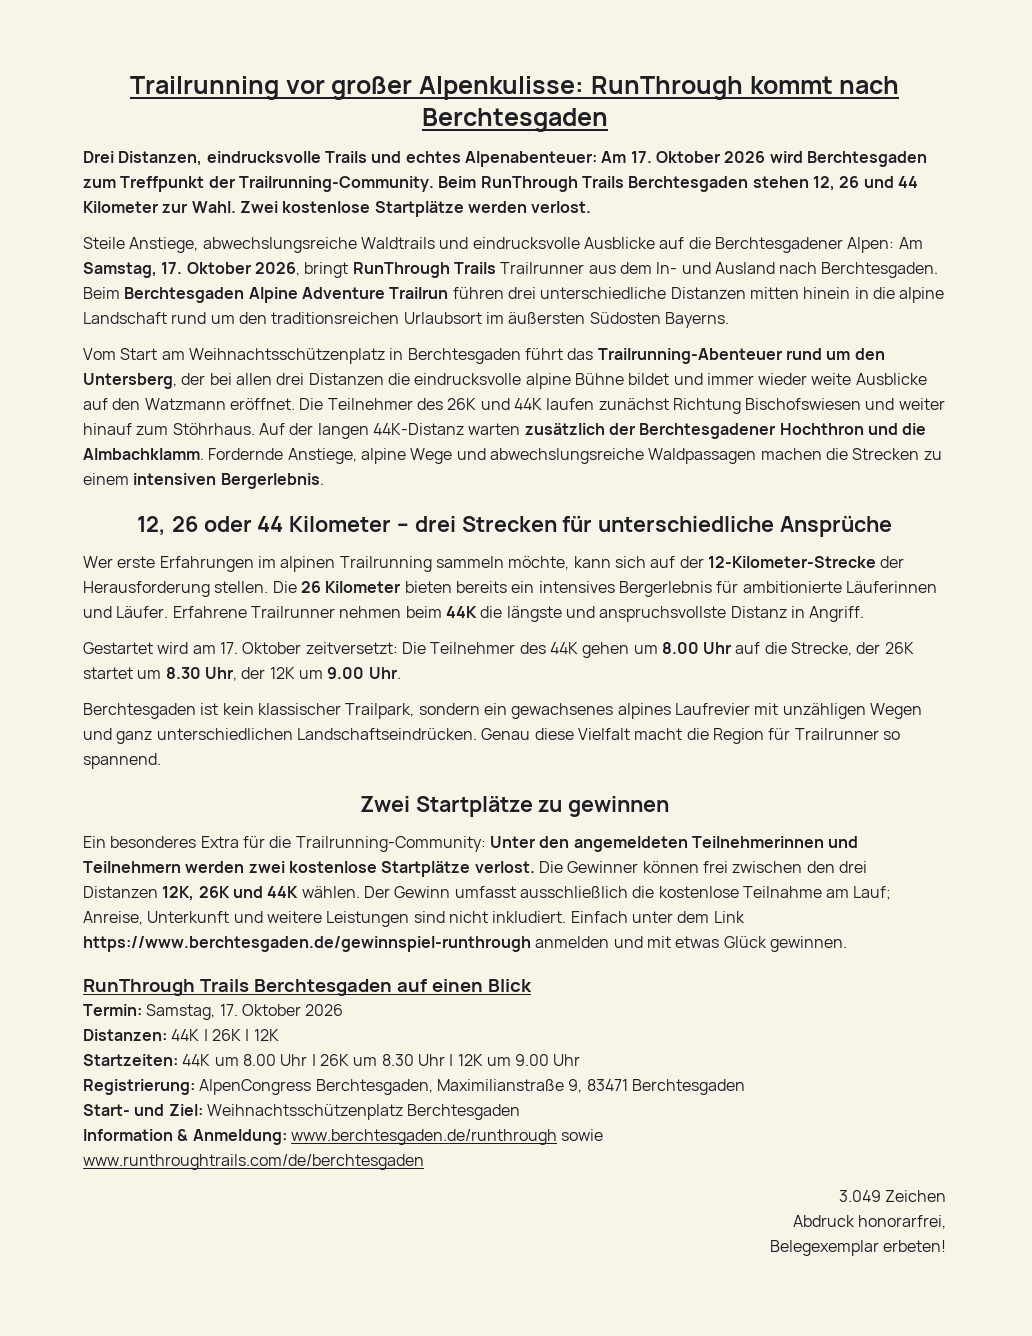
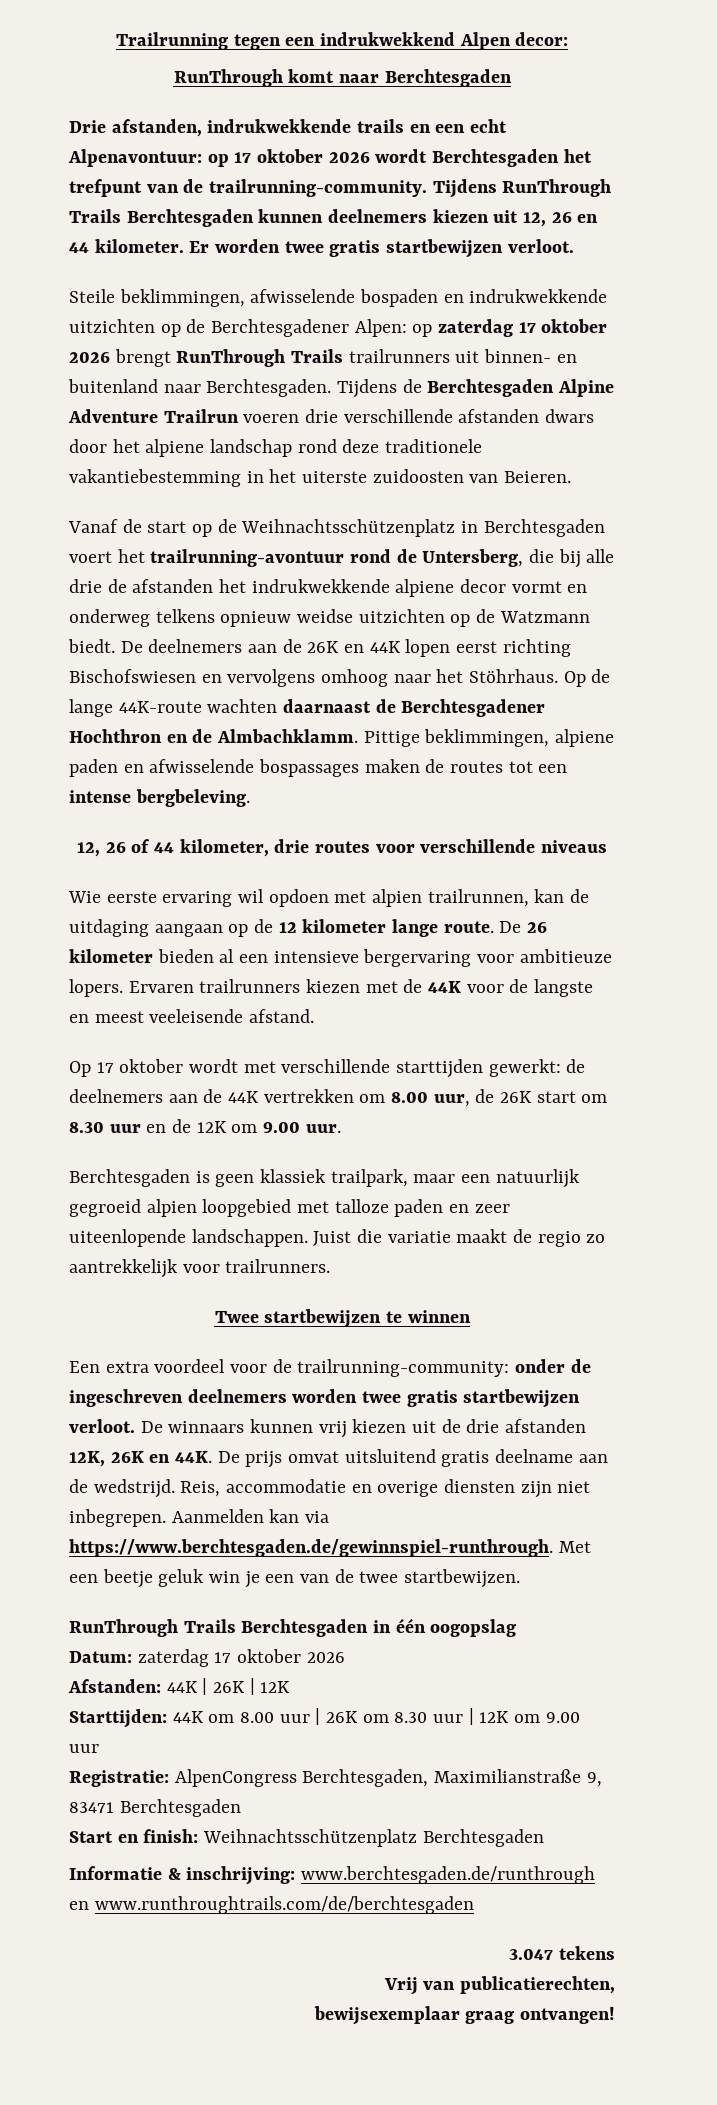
- Trailrunning vor großer Alpenkulisse: RunThrough kommt nach Berchtesgaden
- Drei Distanzen, eindrucksvolle Trails und echtes Alpenabenteuer: Am 17. Oktober 2026 wird Berchtesgaden zum Treffpunkt der Trailrunning-Community. Beim RunThrough Trails Berchtesgaden stehen 12, 26 und 44 Kilometer zur Wahl. Zwei kostenlose Startplätze werden verlost.
- Steile Anstiege, abwechslungsreiche Waldtrails und eindrucksvolle Ausblicke auf die Berchtesgadener Alpen: Am Samstag, 17. Oktober 2026, bringt RunThrough Trails Trailrunner aus dem In- und Ausland nach Berchtesgaden. Beim Berchtesgaden Alpine Adventure Trailrun führen drei unterschiedliche Distanzen mitten hinein in die alpine Landschaft rund um den traditionsreichen Urlaubsort im äußersten Südosten Bayerns.
- Vom Start am Weihnachtsschützenplatz in Berchtesgaden führt das Trailrunning-Abenteuer rund um den Untersberg, der bei allen drei Distanzen die eindrucksvolle alpine Bühne bildet und immer wieder weite Ausblicke auf den Watzmann eröffnet. Die Teilnehmer des 26K und 44K laufen zunächst Richtung Bischofswiesen und weiter hinauf zum Stöhrhaus. Auf der langen 44K-Distanz warten zusätzlich der Berchtesgadener Hochthron und die Almbachklamm. Fordernde Anstiege, alpine Wege und abwechslungsreiche Waldpassagen machen die Strecken zu einem intensiven Bergerlebnis.
- 12, 26 oder 44 Kilometer – drei Strecken für unterschiedliche Ansprüche
- Wer erste Erfahrungen im alpinen Trailrunning sammeln möchte, kann sich auf der 12-Kilometer-Strecke der Herausforderung stellen. Die 26 Kilometer bieten bereits ein intensives Bergerlebnis für ambitionierte Läuferinnen und Läufer. Erfahrene Trailrunner nehmen beim 44K die längste und anspruchsvollste Distanz in Angriff.
- Gestartet wird am 17. Oktober zeitversetzt: Die Teilnehmer des 44K gehen um 8.00 Uhr auf die Strecke, der 26K startet um 8.30 Uhr, der 12K um 9.00 Uhr.
- Berchtesgaden ist kein klassischer Trailpark, sondern ein gewachsenes alpines Laufrevier mit unzähligen Wegen und ganz unterschiedlichen Landschaftseindrücken. Genau diese Vielfalt macht die Region für Trailrunner so spannend.
- Zwei Startplätze zu gewinnen
- Ein besonderes Extra für die Trailrunning-Community: Unter den angemeldeten Teilnehmerinnen und Teilnehmern werden zwei kostenlose Startplätze verlost. Die Gewinner können frei zwischen den drei Distanzen 12K, 26K und 44K wählen. Der Gewinn umfasst ausschließlich die kostenlose Teilnahme am Lauf; Anreise, Unterkunft und weitere Leistungen sind nicht inkludiert. Einfach unter dem Link https://www.berchtesgaden.de/gewinnspiel-runthrough anmelden und mit etwas Glück gewinnen.
- RunThrough Trails Berchtesgaden auf einen Blick
- Termin: Samstag, 17. Oktober 2026
+ Trailrunning tegen een indrukwekkend Alpen decor:
+ RunThrough komt naar Berchtesgaden
+ Drie afstanden, indrukwekkende trails en een echt Alpenavontuur: op 17 oktober 2026 wordt Berchtesgaden het trefpunt van de trailrunning-community. Tijdens RunThrough Trails Berchtesgaden kunnen deelnemers kiezen uit 12, 26 en 44 kilometer. Er worden twee gratis startbewijzen verloot.
+ Steile beklimmingen, afwisselende bospaden en indrukwekkende uitzichten op de Berchtesgadener Alpen: op zaterdag 17 oktober 2026 brengt RunThrough Trails trailrunners uit binnen- en buitenland naar Berchtesgaden. Tijdens de Berchtesgaden Alpine Adventure Trailrun voeren drie verschillende afstanden dwars door het alpiene landschap rond deze traditionele vakantiebestemming in het uiterste zuidoosten van Beieren.
+ Vanaf de start op de Weihnachtsschützenplatz in Berchtesgaden voert het trailrunning-avontuur rond de Untersberg, die bij alle drie de afstanden het indrukwekkende alpiene decor vormt en onderweg telkens opnieuw weidse uitzichten op de Watzmann biedt. De deelnemers aan de 26K en 44K lopen eerst richting Bischofswiesen en vervolgens omhoog naar het Stöhrhaus. Op de lange 44K-route wachten daarnaast de Berchtesgadener Hochthron en de Almbachklamm. Pittige beklimmingen, alpiene paden en afwisselende bospassages maken de routes tot een intense bergbeleving.
+ 12, 26 of 44 kilometer, drie routes voor verschillende niveaus
+ Wie eerste ervaring wil opdoen met alpien trailrunnen, kan de uitdaging aangaan op de 12 kilometer lange route. De 26 kilometer bieden al een intensieve bergervaring voor ambitieuze lopers. Ervaren trailrunners kiezen met de 44K voor de langste en meest veeleisende afstand.
+ Op 17 oktober wordt met verschillende starttijden gewerkt: de deelnemers aan de 44K vertrekken om 8.00 uur, de 26K start om 8.30 uur en de 12K om 9.00 uur.
+ Berchtesgaden is geen klassiek trailpark, maar een natuurlijk gegroeid alpien loopgebied met talloze paden en zeer uiteenlopende landschappen. Juist die variatie maakt de regio zo aantrekkelijk voor trailrunners.
+ Twee startbewijzen te winnen
+ Een extra voordeel voor de trailrunning-community: onder de ingeschreven deelnemers worden twee gratis startbewijzen verloot. De winnaars kunnen vrij kiezen uit de drie afstanden 12K, 26K en 44K. De prijs omvat uitsluitend gratis deelname aan de wedstrijd. Reis, accommodatie en overige diensten zijn niet inbegrepen. Aanmelden kan via https://www.berchtesgaden.de/gewinnspiel-runthrough. Met een beetje geluk win je een van de twee startbewijzen.
+ RunThrough Trails Berchtesgaden in één oogopslag
+ Datum: zaterdag 17 oktober 2026
- Distanzen: 44K | 26K | 12K
+ Afstanden: 44K | 26K | 12K
- Startzeiten: 44K um 8.00 Uhr | 26K um 8.30 Uhr | 12K um 9.00 Uhr
- Registrierung: AlpenCongress Berchtesgaden, Maximilianstraße 9, 83471 Berchtesgaden
+ Starttijden: 44K om 8.00 uur | 26K om 8.30 uur | 12K om 9.00 uur
+ Registratie: AlpenCongress Berchtesgaden, Maximilianstraße 9, 83471 Berchtesgaden
- Start- und Ziel: Weihnachtsschützenplatz Berchtesgaden
+ Start en finish: Weihnachtsschützenplatz Berchtesgaden
- Information & Anmeldung: www.berchtesgaden.de/runthrough sowie www.runthroughtrails.com/de/berchtesgaden
- 3.049 Zeichen
- Abdruck honorarfrei,
- Belegexemplar erbeten!
+ Informatie & inschrijving: www.berchtesgaden.de/runthrough en www.runthroughtrails.com/de/berchtesgaden
+ 3.047 tekens
+ Vrij van publicatierechten,
+ bewijsexemplaar graag ontvangen!

